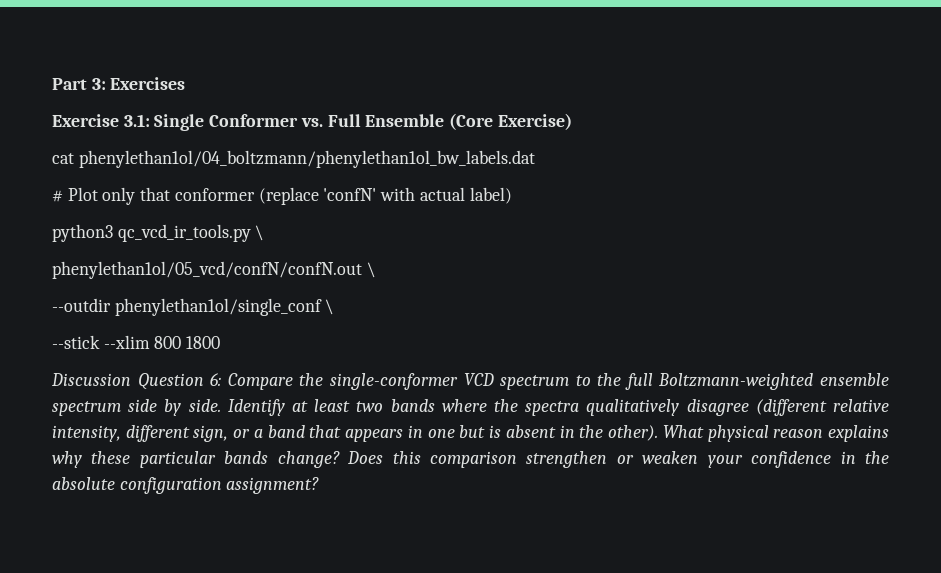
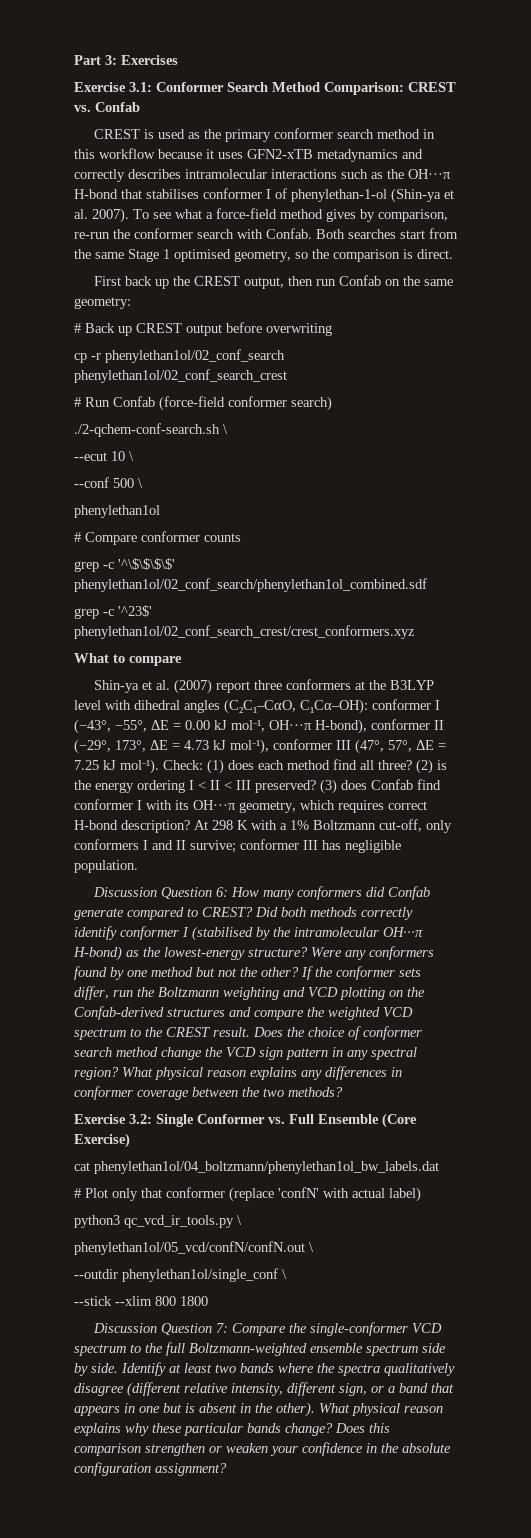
- Exercise 3.1: Single Conformer vs. Full Ensemble (Core Exercise)
+ Exercise 3.1: Conformer Search Method Comparison: CREST vs. Confab
+ CREST is used as the primary conformer search method in this workflow because it uses GFN2-xTB metadynamics and correctly describes intramolecular interactions such as the OH···π H-bond that stabilises conformer I of phenylethan-1-ol (Shin-ya et al. 2007). To see what a force-field method gives by comparison, re-run the conformer search with Confab. Both searches start from the same Stage 1 optimised geometry, so the comparison is direct.
+ First back up the CREST output, then run Confab on the same geometry:
+ # Back up CREST output before overwriting
+ cp -r phenylethan1ol/02_conf_search phenylethan1ol/02_conf_search_crest
+ # Run Confab (force-field conformer search)
+ ./2-qchem-conf-search.sh \
+ --ecut 10 \
+ --conf 500 \
+ phenylethan1ol
+ # Compare conformer counts
+ grep -c '^\$\$\$\$' phenylethan1ol/02_conf_search/phenylethan1ol_combined.sdf
+ grep -c '^23$' phenylethan1ol/02_conf_search_crest/crest_conformers.xyz
+ What to compare
+ Shin-ya et al. (2007) report three conformers at the B3LYP level with dihedral angles (C₂C₁–CαO, C₁Cα–OH): conformer I (−43°, −55°, ΔE = 0.00 kJ mol⁻¹, OH···π H-bond), conformer II (−29°, 173°, ΔE = 4.73 kJ mol⁻¹), conformer III (47°, 57°, ΔE = 7.25 kJ mol⁻¹). Check: (1) does each method find all three? (2) is the energy ordering I < II < III preserved? (3) does Confab find conformer I with its OH···π geometry, which requires correct H-bond description? At 298 K with a 1% Boltzmann cut-off, only conformers I and II survive; conformer III has negligible population.
+ Discussion Question 6: How many conformers did Confab generate compared to CREST? Did both methods correctly identify conformer I (stabilised by the intramolecular OH···π H-bond) as the lowest-energy structure? Were any conformers found by one method but not the other? If the conformer sets differ, run the Boltzmann weighting and VCD plotting on the Confab-derived structures and compare the weighted VCD spectrum to the CREST result. Does the choice of conformer search method change the VCD sign pattern in any spectral region? What physical reason explains any differences in conformer coverage between the two methods?
+ Exercise 3.2: Single Conformer vs. Full Ensemble (Core Exercise)
- Discussion Question 6: Compare the single-conformer VCD spectrum to the full Boltzmann-weighted ensemble spectrum side by side.
+ Discussion Question 7: Compare the single-conformer VCD spectrum to the full Boltzmann-weighted ensemble spectrum side by side.

